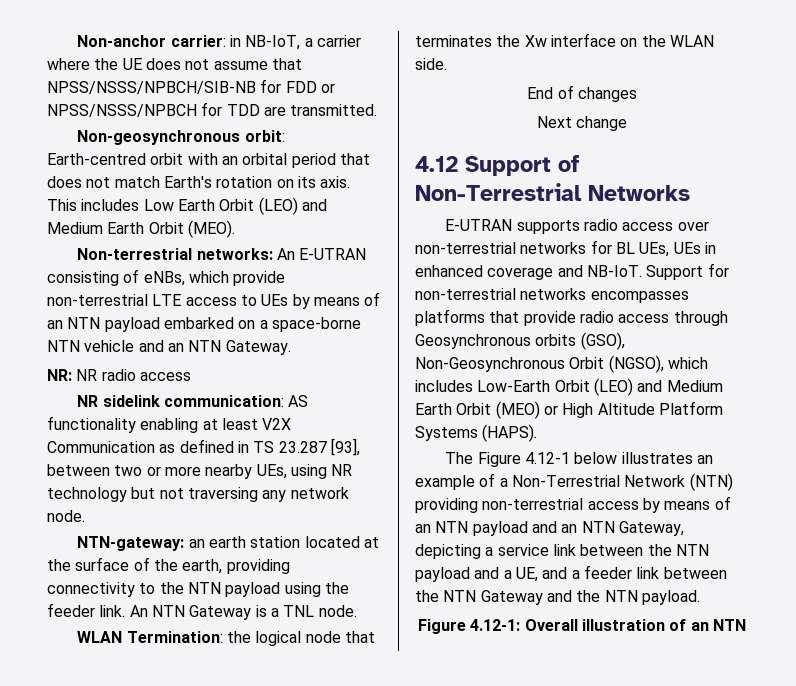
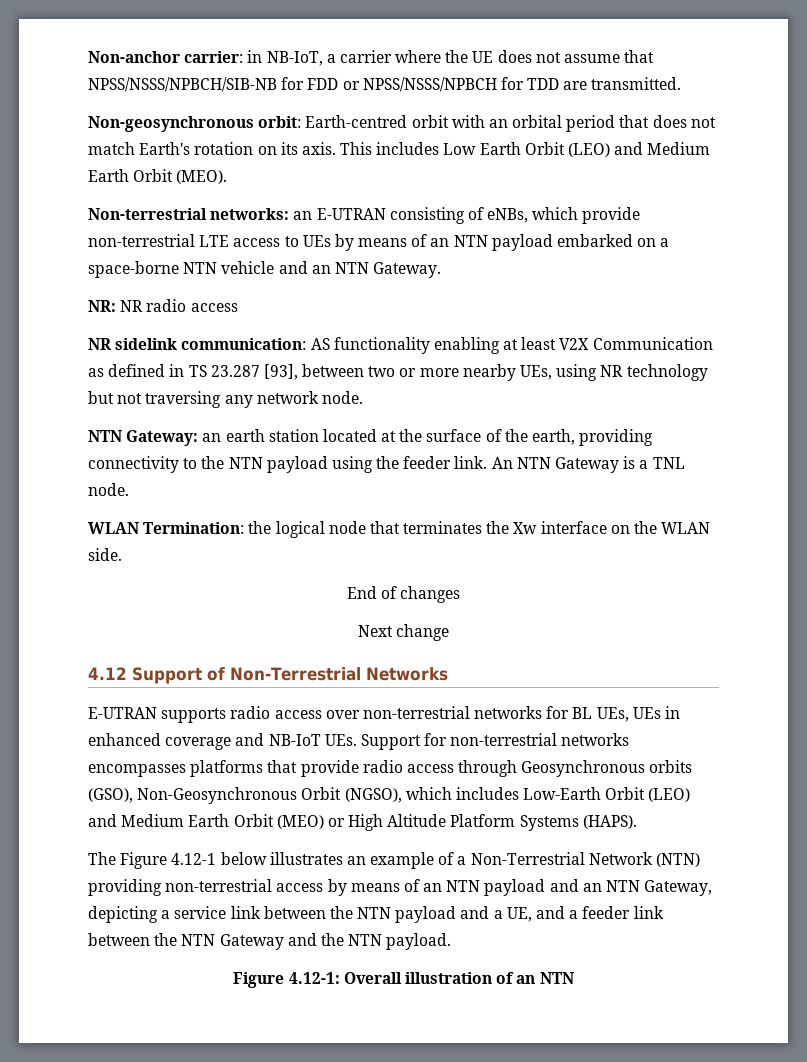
- Non-terrestrial networks: An E-UTRAN consisting of eNBs, which provide non-terrestrial LTE access to UEs by means of an NTN payload embarked on a space-borne NTN vehicle and an NTN Gateway.
+ Non-terrestrial networks: an E-UTRAN consisting of eNBs, which provide non-terrestrial LTE access to UEs by means of an NTN payload embarked on a space-borne NTN vehicle and an NTN Gateway.
- NTN-gateway: an earth station located at the surface of the earth, providing connectivity to the NTN payload using the feeder link.
+ NTN Gateway: an earth station located at the surface of the earth, providing connectivity to the NTN payload using the feeder link.
- E-UTRAN supports radio access over non-terrestrial networks for BL UEs, UEs in enhanced coverage and NB-IoT. Support for non-terrestrial networks encompasses platforms that provide radio access through Geosynchronous orbits (GSO), Non-Geosynchronous Orbit (NGSO), which includes Low-Earth Orbit (LEO) and Medium Earth Orbit (MEO) or High Altitude Platform Systems (HAPS).
+ E-UTRAN supports radio access over non-terrestrial networks for BL UEs, UEs in enhanced coverage and NB-IoT UEs. Support for non-terrestrial networks encompasses platforms that provide radio access through Geosynchronous orbits (GSO), Non-Geosynchronous Orbit (NGSO), which includes Low-Earth Orbit (LEO) and Medium Earth Orbit (MEO) or High Altitude Platform Systems (HAPS).

